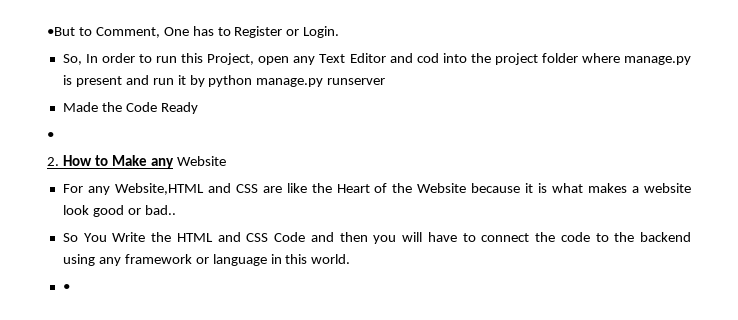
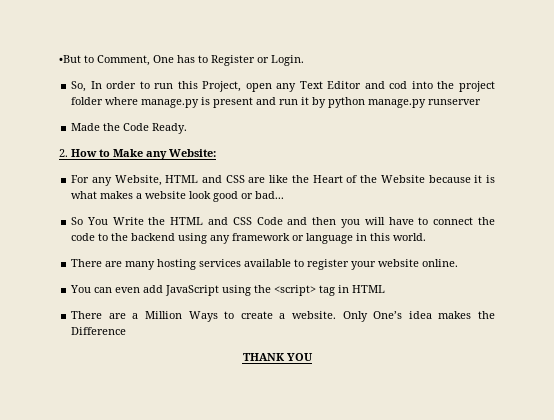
- Made the Code Ready
- •
+ Made the Code Ready.
- 2. How to Make any Website
+ 2. How to Make any Website:
- For any Website,HTML and CSS are like the Heart of the Website because it is what makes a website look good or bad..
+ For any Website, HTML and CSS are like the Heart of the Website because it is what makes a website look good or bad...
  So You Write the HTML and CSS Code and then you will have to connect the code to the backend using any framework or language in this world.
- •
+ There are many hosting services available to register your website online.
+ You can even add JavaScript using the <script> tag in HTML
+ There are a Million Ways to create a website. Only One’s idea makes the Difference
+ THANK YOU

